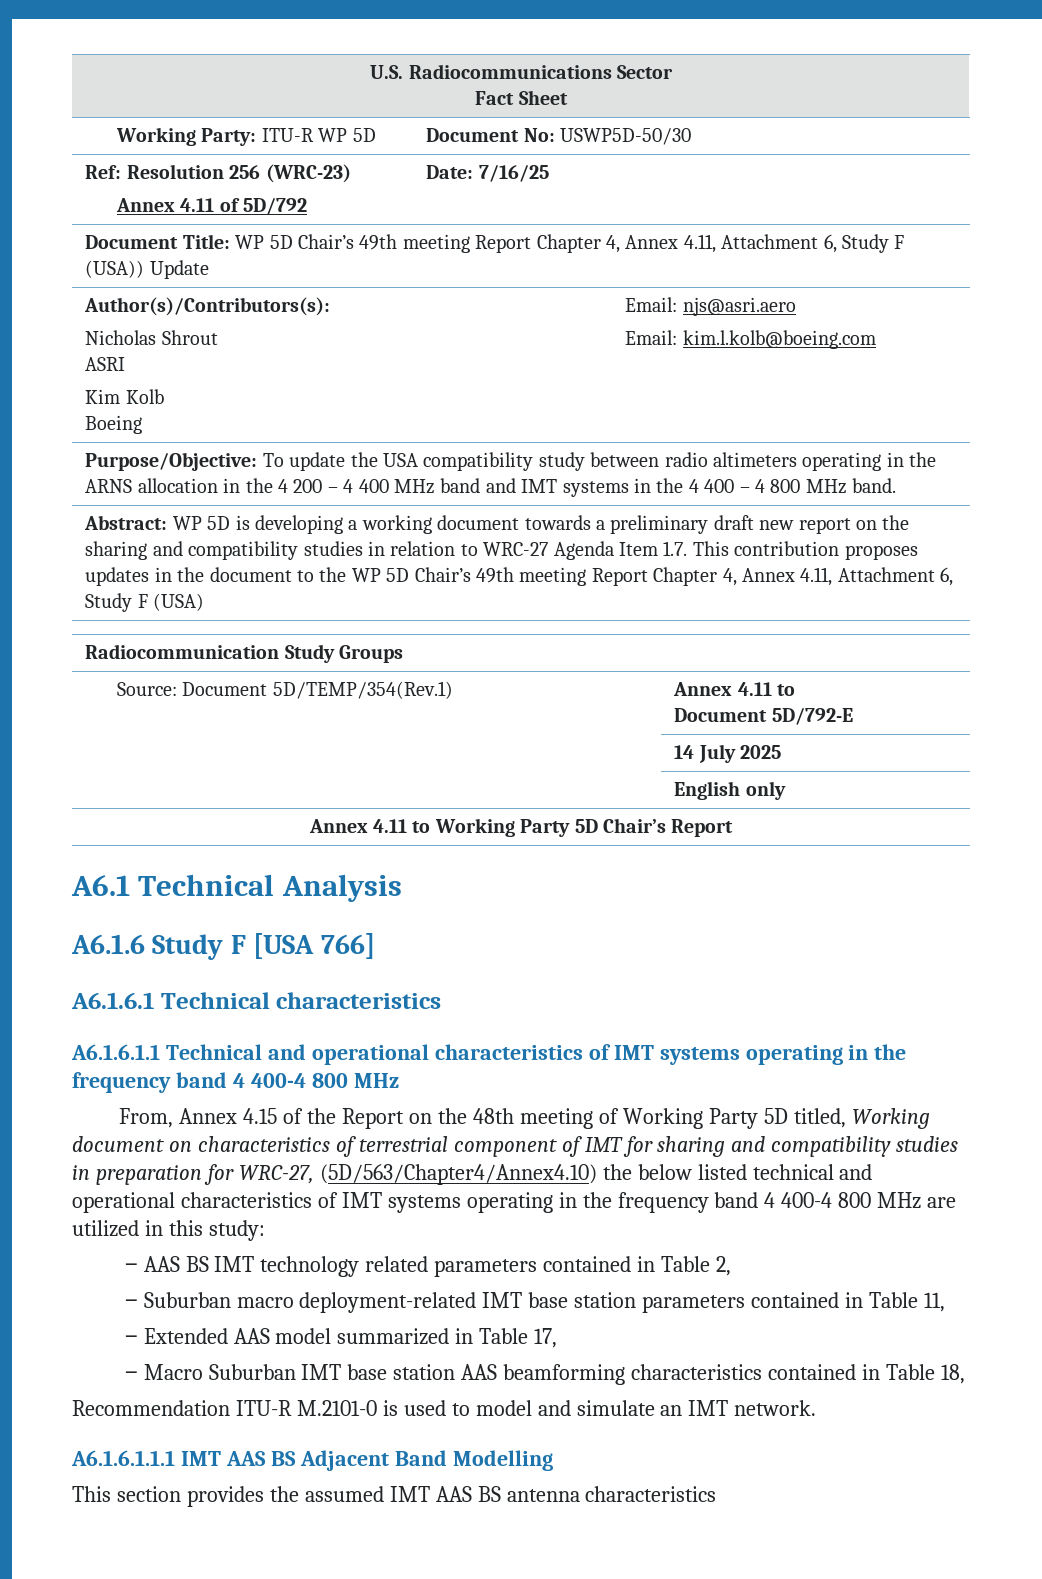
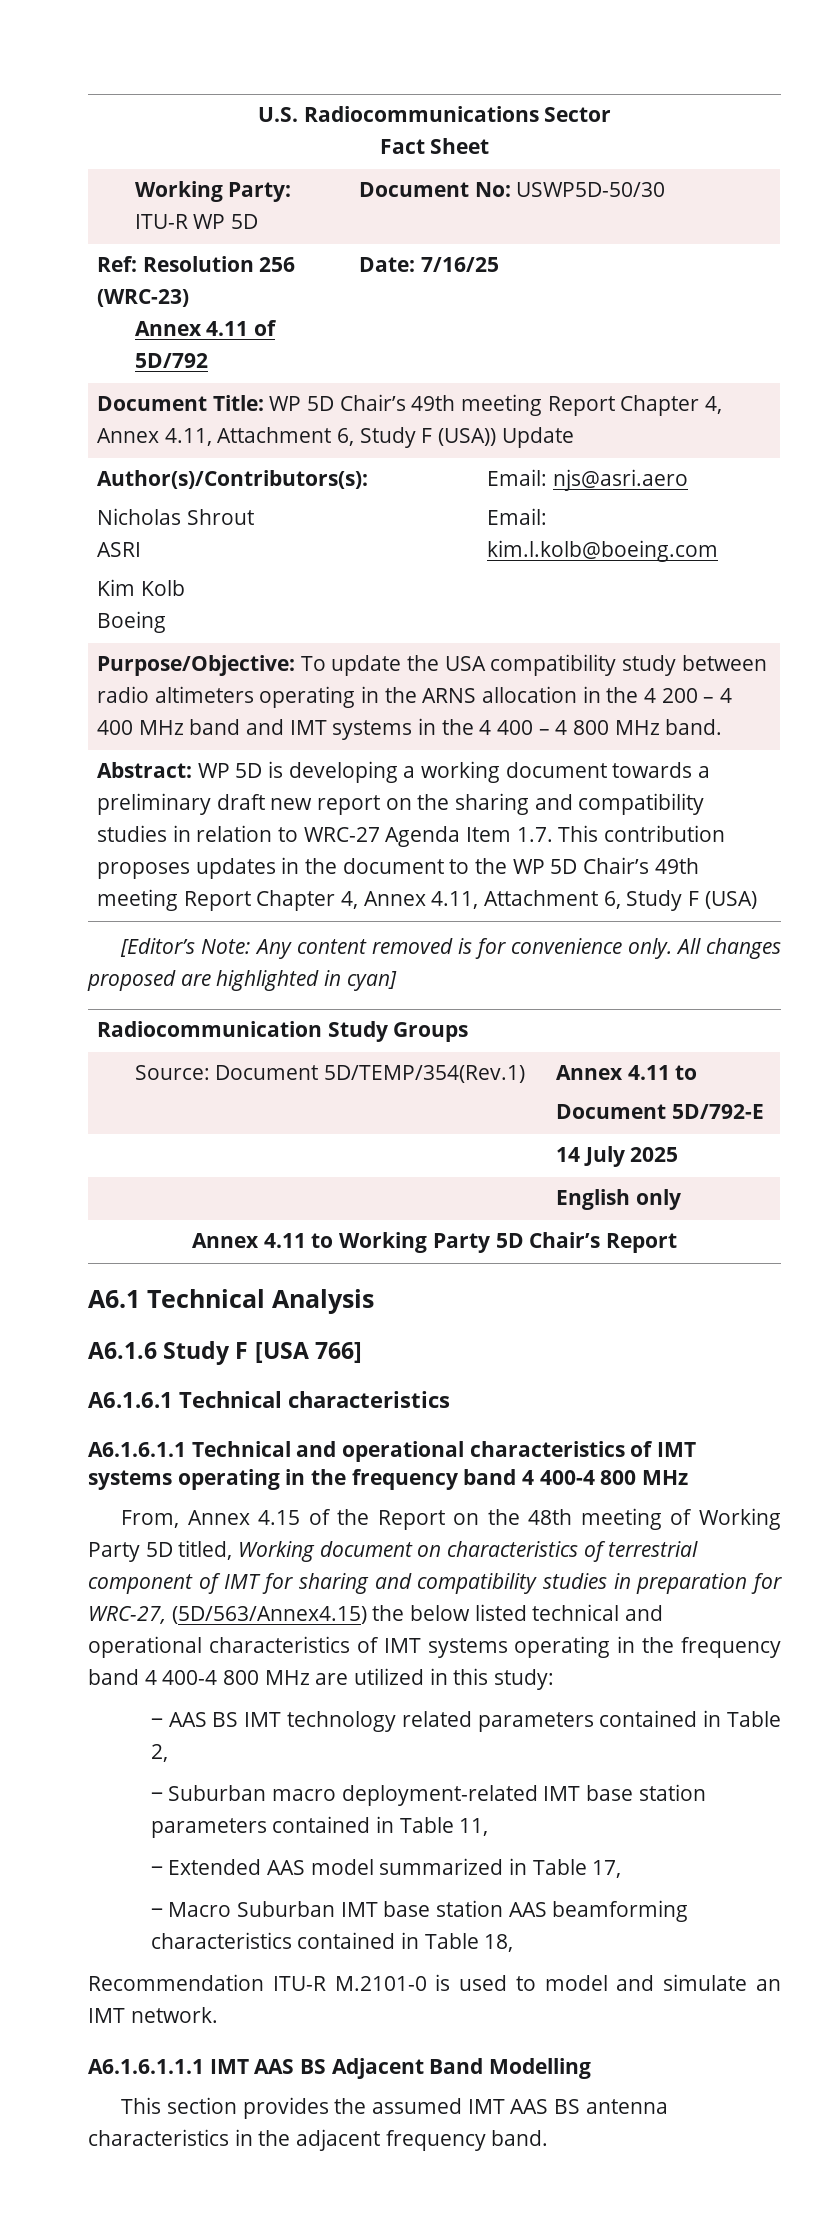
+ [Editor’s Note: Any content removed is for convenience only. All changes proposed are highlighted in cyan]
- From, Annex 4.15 of the Report on the 48th meeting of Working Party 5D titled, Working document on characteristics of terrestrial component of IMT for sharing and compatibility studies in preparation for WRC-27, (5D/563/Chapter4/Annex4.10) the below listed technical and operational characteristics of IMT systems operating in the frequency band 4 400-4 800 MHz are utilized in this study:
+ From, Annex 4.15 of the Report on the 48th meeting of Working Party 5D titled, Working document on characteristics of terrestrial component of IMT for sharing and compatibility studies in preparation for WRC-27, (5D/563/Annex4.15) the below listed technical and operational characteristics of IMT systems operating in the frequency band 4 400-4 800 MHz are utilized in this study:
- This section provides the assumed IMT AAS BS antenna characteristics
+ This section provides the assumed IMT AAS BS antenna characteristics in the adjacent frequency band.

